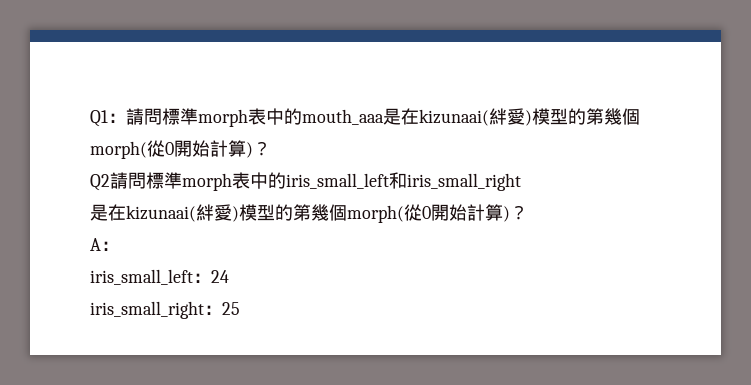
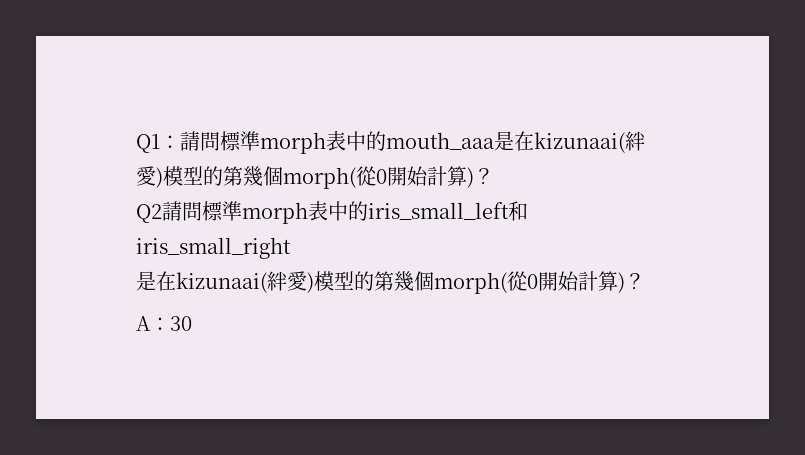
- A：
- iris_small_left：24
- iris_small_right：25
+ A：30

